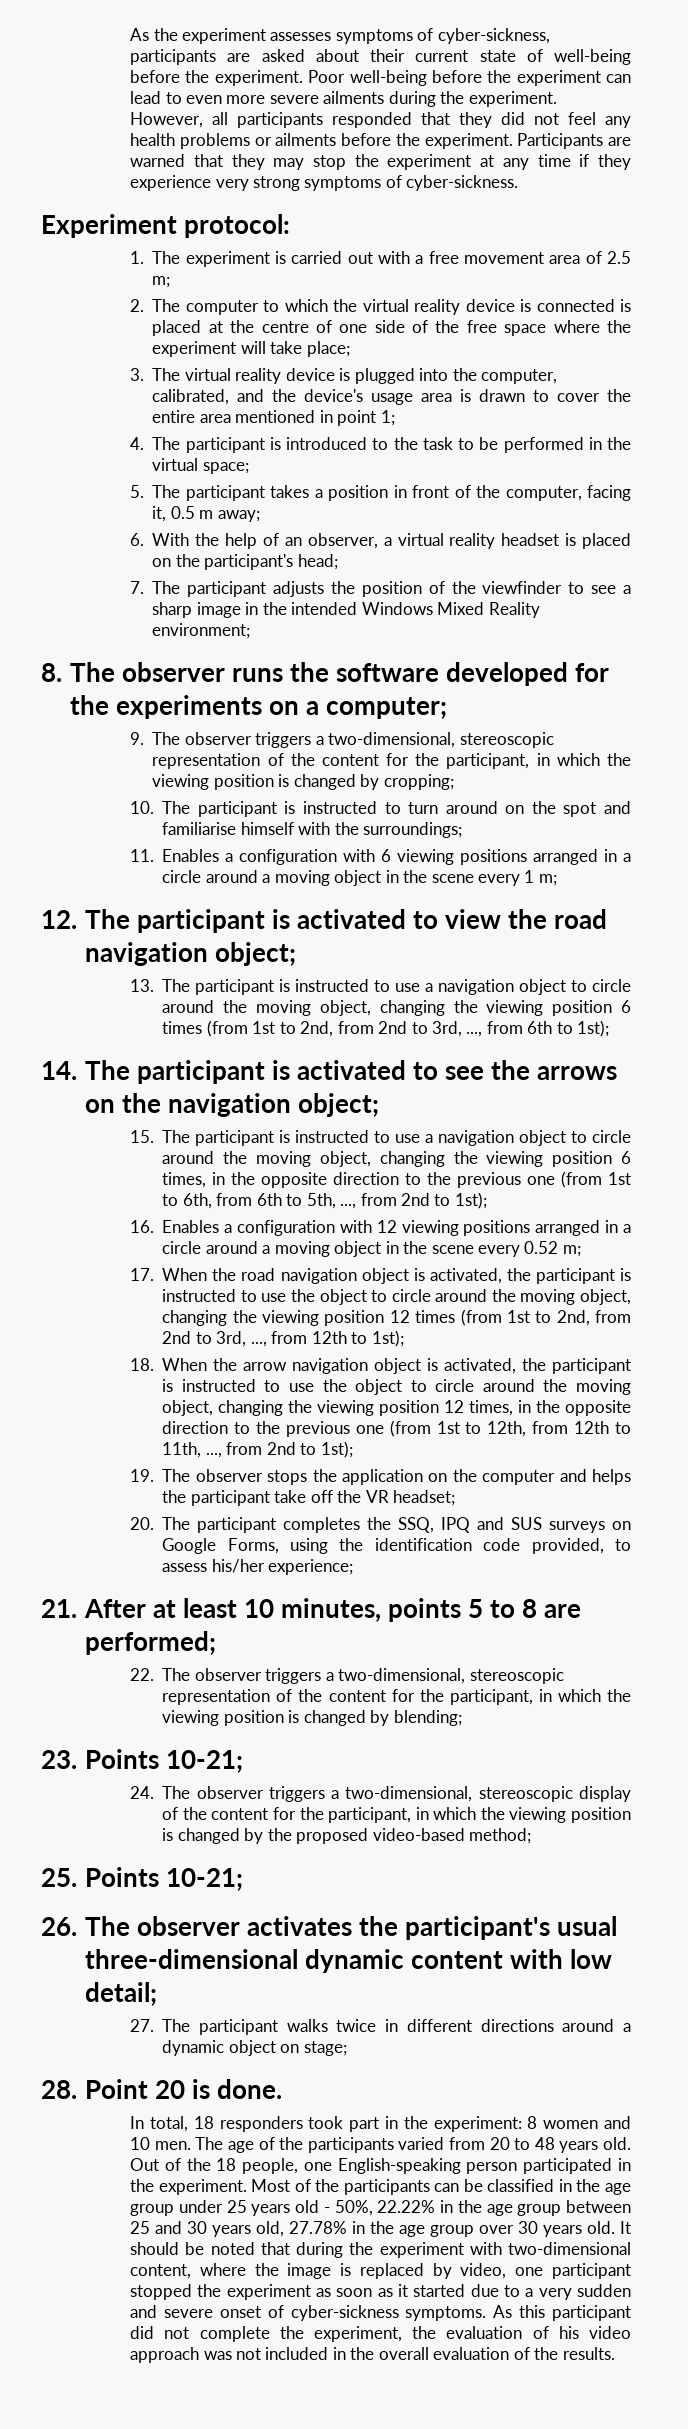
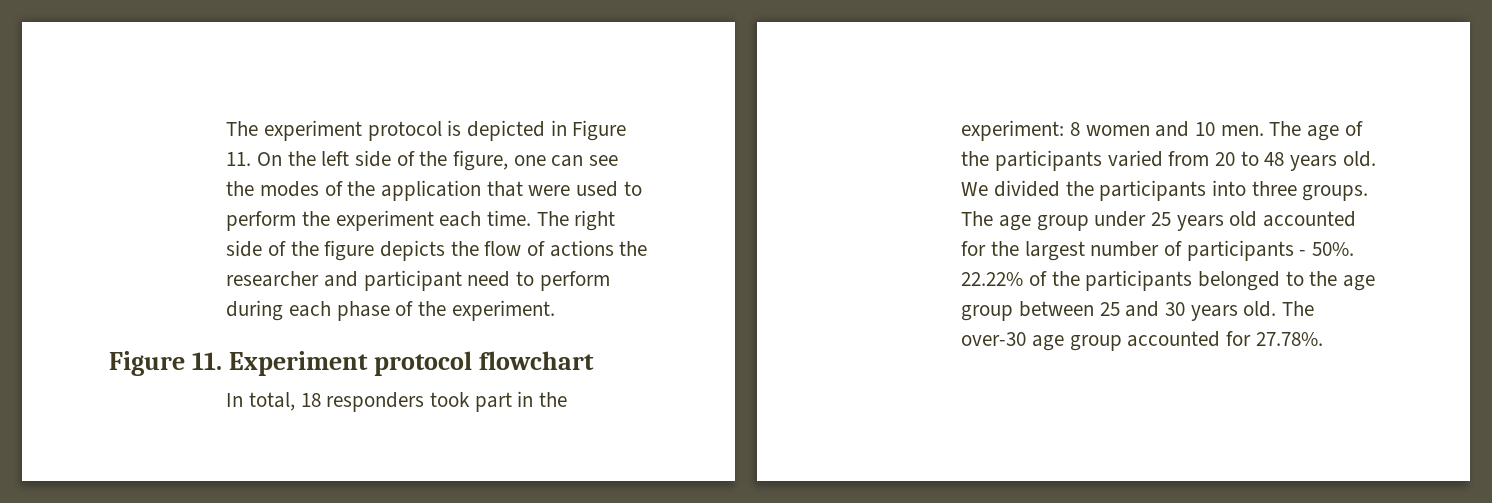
- As the experiment assesses symptoms of cyber-sickness, participants are asked about their current state of well-being before the experiment. Poor well-being before the experiment can lead to even more severe ailments during the experiment. However, all participants responded that they did not feel any health problems or ailments before the experiment. Participants are warned that they may stop the experiment at any time if they experience very strong symptoms of cyber-sickness.
- Experiment protocol:
- 1. The experiment is carried out with a free movement area of 2.5 m;
- 2. The computer to which the virtual reality device is connected is placed at the centre of one side of the free space where the experiment will take place;
- 3. The virtual reality device is plugged into the computer, calibrated, and the device's usage area is drawn to cover the entire area mentioned in point 1;
- 4. The participant is introduced to the task to be performed in the virtual space;
- 5. The participant takes a position in front of the computer, facing it, 0.5 m away;
- 6. With the help of an observer, a virtual reality headset is placed on the participant's head;
- 7. The participant adjusts the position of the viewfinder to see a sharp image in the intended Windows Mixed Reality environment;
- 8. The observer runs the software developed for the experiments on a computer;
- 9. The observer triggers a two-dimensional, stereoscopic representation of the content for the participant, in which the viewing position is changed by cropping;
- 10. The participant is instructed to turn around on the spot and familiarise himself with the surroundings;
- 11. Enables a configuration with 6 viewing positions arranged in a circle around a moving object in the scene every 1 m;
- 12. The participant is activated to view the road navigation object;
- 13. The participant is instructed to use a navigation object to circle around the moving object, changing the viewing position 6 times (from 1st to 2nd, from 2nd to 3rd, ..., from 6th to 1st);
- 14. The participant is activated to see the arrows on the navigation object;
- 15. The participant is instructed to use a navigation object to circle around the moving object, changing the viewing position 6 times, in the opposite direction to the previous one (from 1st to 6th, from 6th to 5th, ..., from 2nd to 1st);
- 16. Enables a configuration with 12 viewing positions arranged in a circle around a moving object in the scene every 0.52 m;
- 17. When the road navigation object is activated, the participant is instructed to use the object to circle around the moving object, changing the viewing position 12 times (from 1st to 2nd, from 2nd to 3rd, ..., from 12th to 1st);
- 18. When the arrow navigation object is activated, the participant is instructed to use the object to circle around the moving object, changing the viewing position 12 times, in the opposite direction to the previous one (from 1st to 12th, from 12th to 11th, ..., from 2nd to 1st);
- 19. The observer stops the application on the computer and helps the participant take off the VR headset;
- 20. The participant completes the SSQ, IPQ and SUS surveys on Google Forms, using the identification code provided, to assess his/her experience;
- 21. After at least 10 minutes, points 5 to 8 are performed;
- 22. The observer triggers a two-dimensional, stereoscopic representation of the content for the participant, in which the viewing position is changed by blending;
- 23. Points 10-21;
- 24. The observer triggers a two-dimensional, stereoscopic display of the content for the participant, in which the viewing position is changed by the proposed video-based method;
- 25. Points 10-21;
- 26. The observer activates the participant's usual three-dimensional dynamic content with low detail;
- 27. The participant walks twice in different directions around a dynamic object on stage;
- 28. Point 20 is done.
+ The experiment protocol is depicted in Figure 11. On the left side of the figure, one can see the modes of the application that were used to perform the experiment each time. The right side of the figure depicts the flow of actions the researcher and participant need to perform during each phase of the experiment.
+ Figure 11. Experiment protocol flowchart
- Out of the 18 people, one English-speaking person participated in the experiment. Most of the participants can be classified in the age group under 25 years old - 50%, 22.22% in the age group between 25 and 30 years old, 27.78% in the age group over 30 years old. It should be noted that during the experiment with two-dimensional content, where the image is replaced by video, one participant stopped the experiment as soon as it started due to a very sudden and severe onset of cyber-sickness symptoms. As this participant did not complete the experiment, the evaluation of his video approach was not included in the overall evaluation of the results.
+ We divided the participants into three groups. The age group under 25 years old accounted for the largest number of participants - 50%. 22.22% of the participants belonged to the age group between 25 and 30 years old. The over-30 age group accounted for 27.78%.

